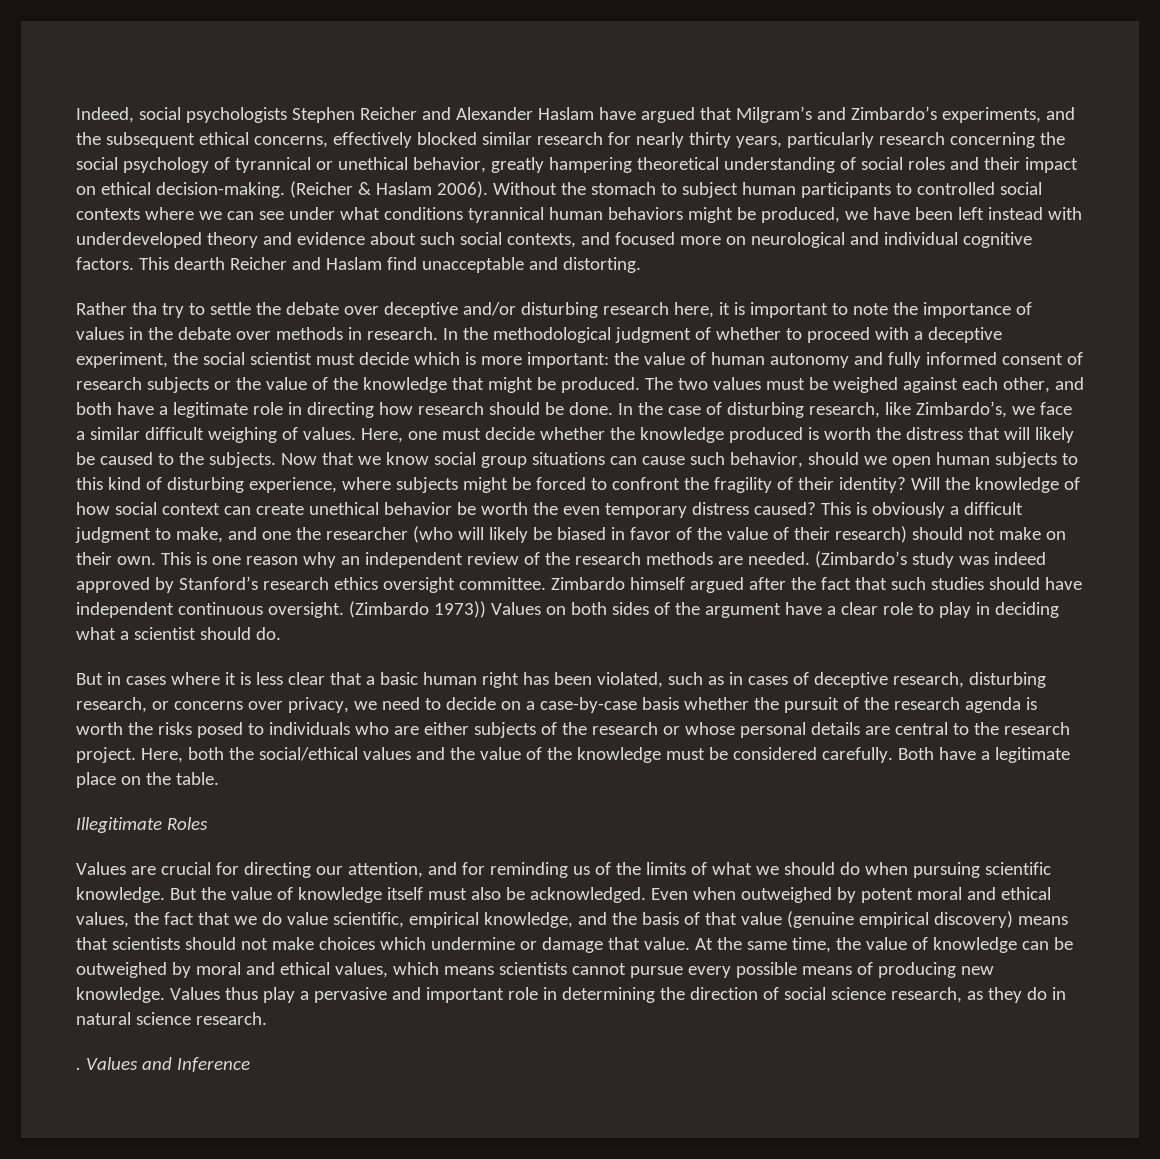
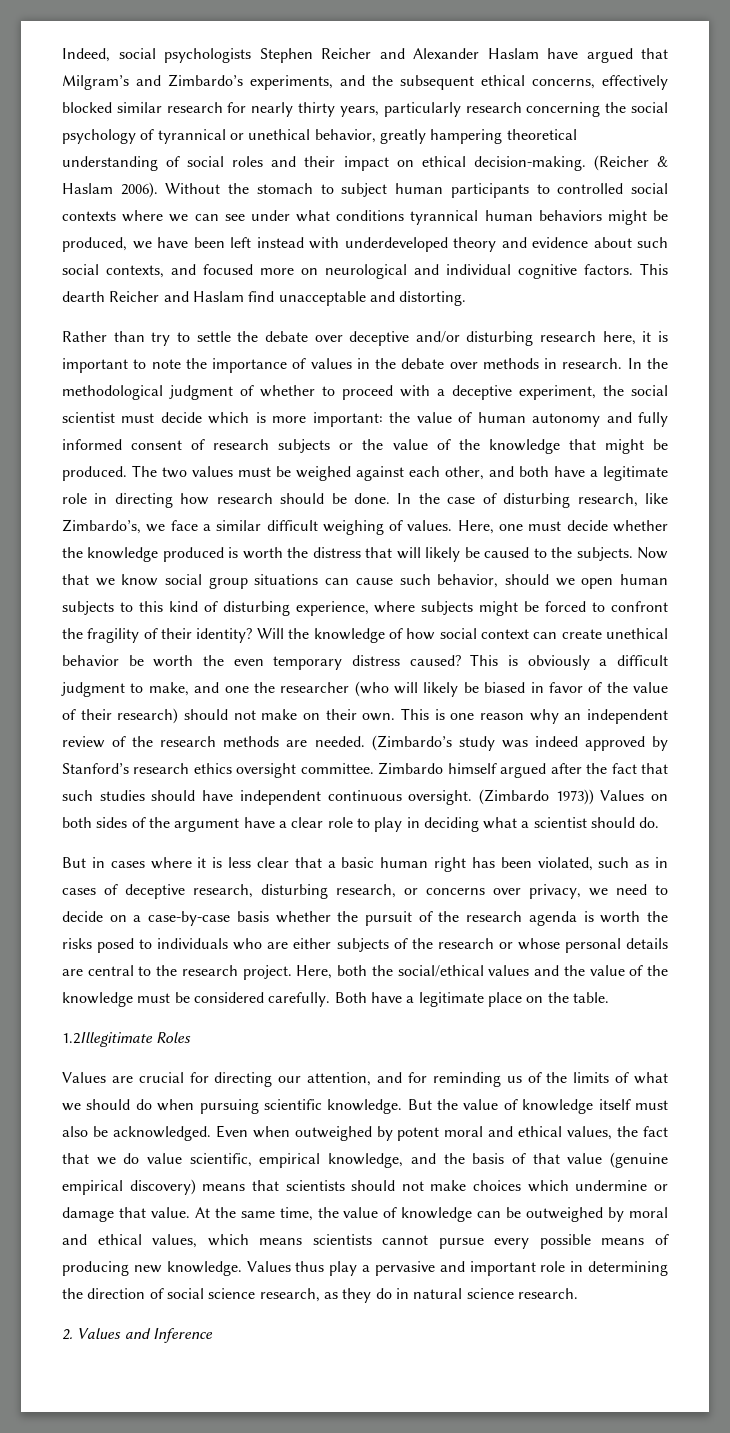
- Rather tha try to settle the debate over deceptive and/or disturbing research here, it is important to note the importance of values in the debate over methods in research.
+ Rather than try to settle the debate over deceptive and/or disturbing research here, it is important to note the importance of values in the debate over methods in research.
- Illegitimate Roles
+ 1.2Illegitimate Roles
- . Values and Inference
+ 2. Values and Inference

